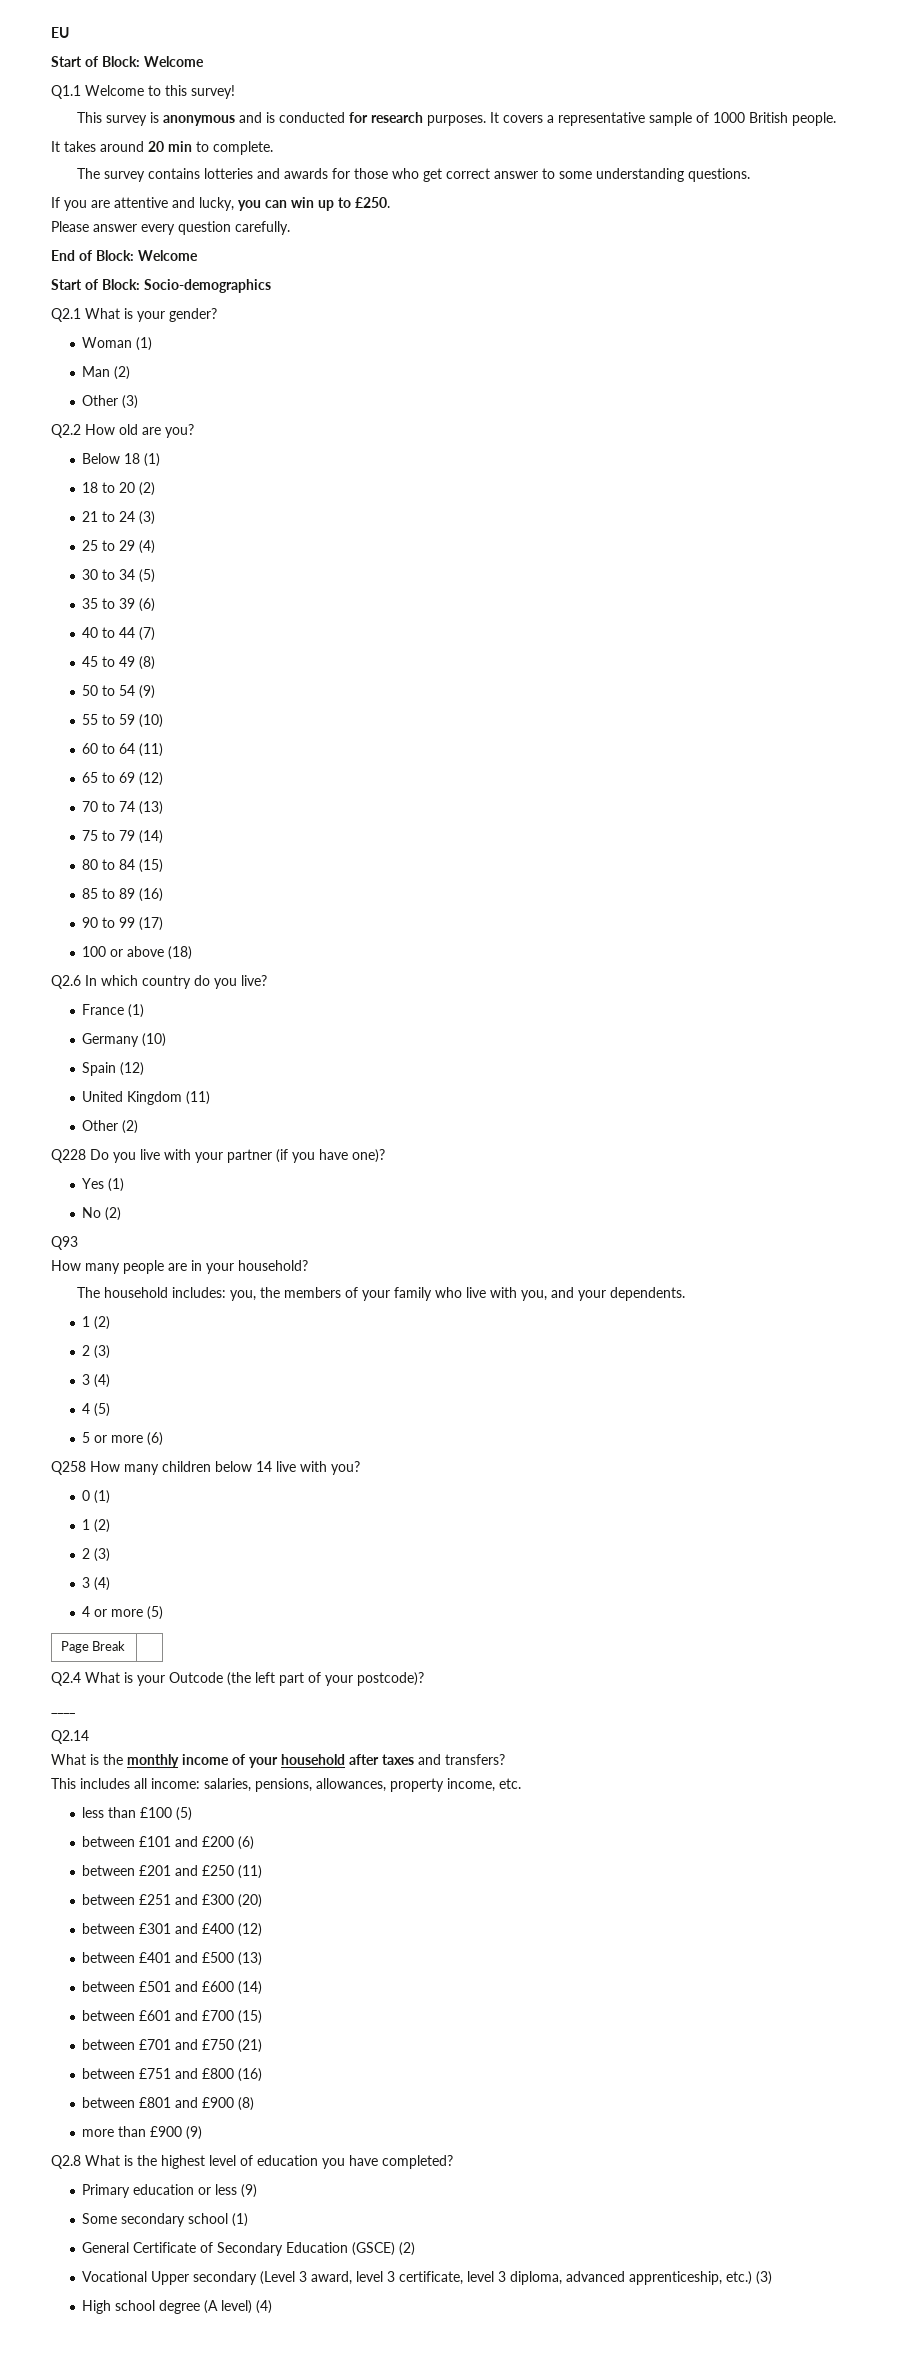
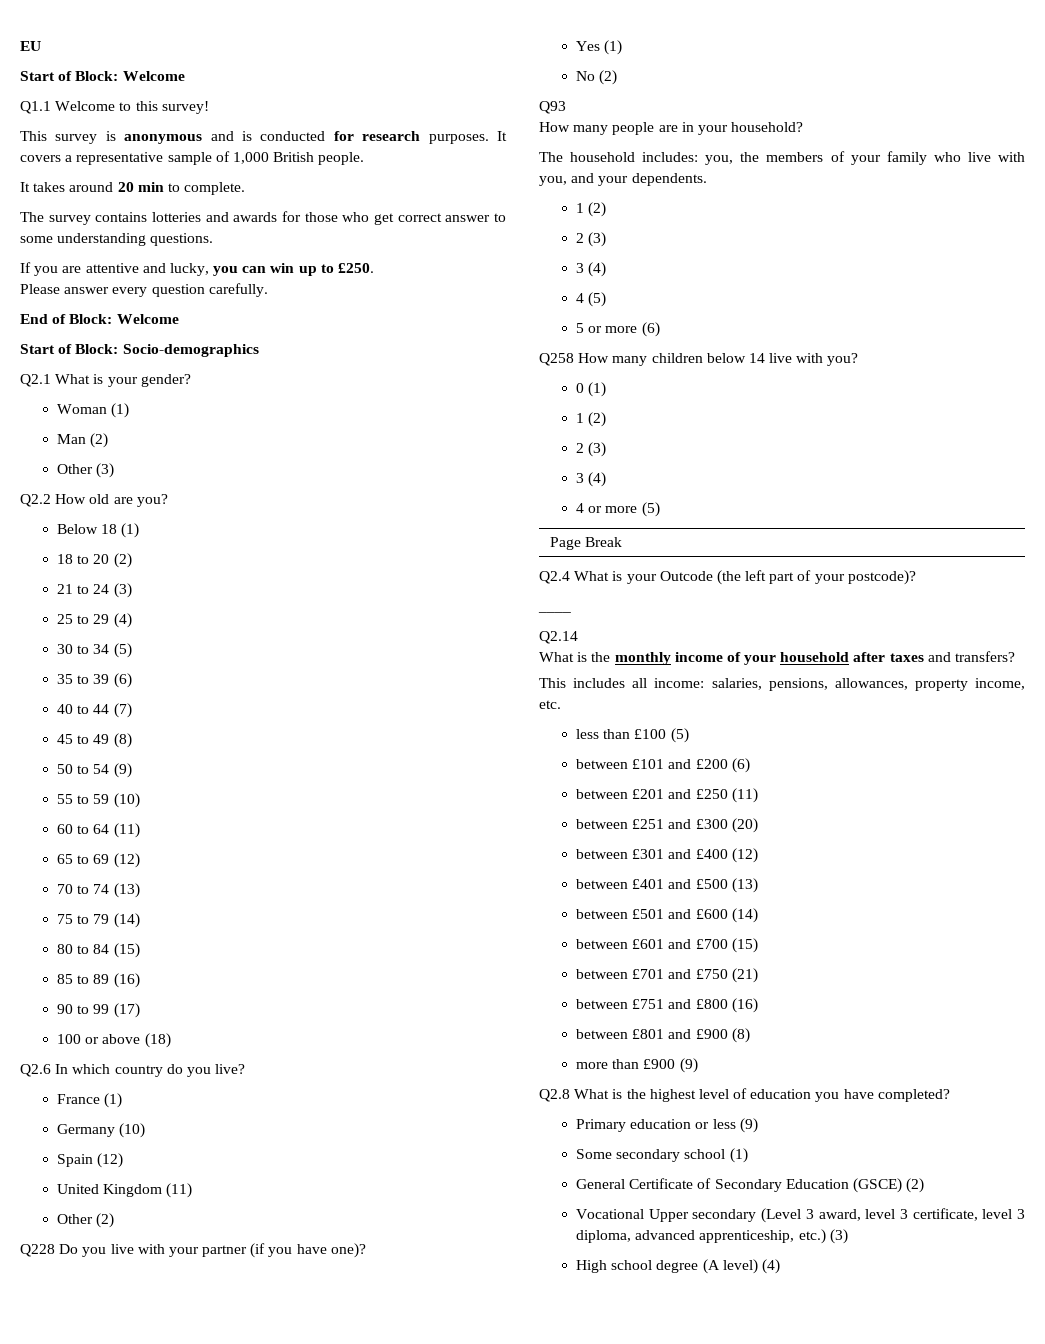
- It covers a representative sample of 1000 British people.
+ It covers a representative sample of 1,000 British people.

